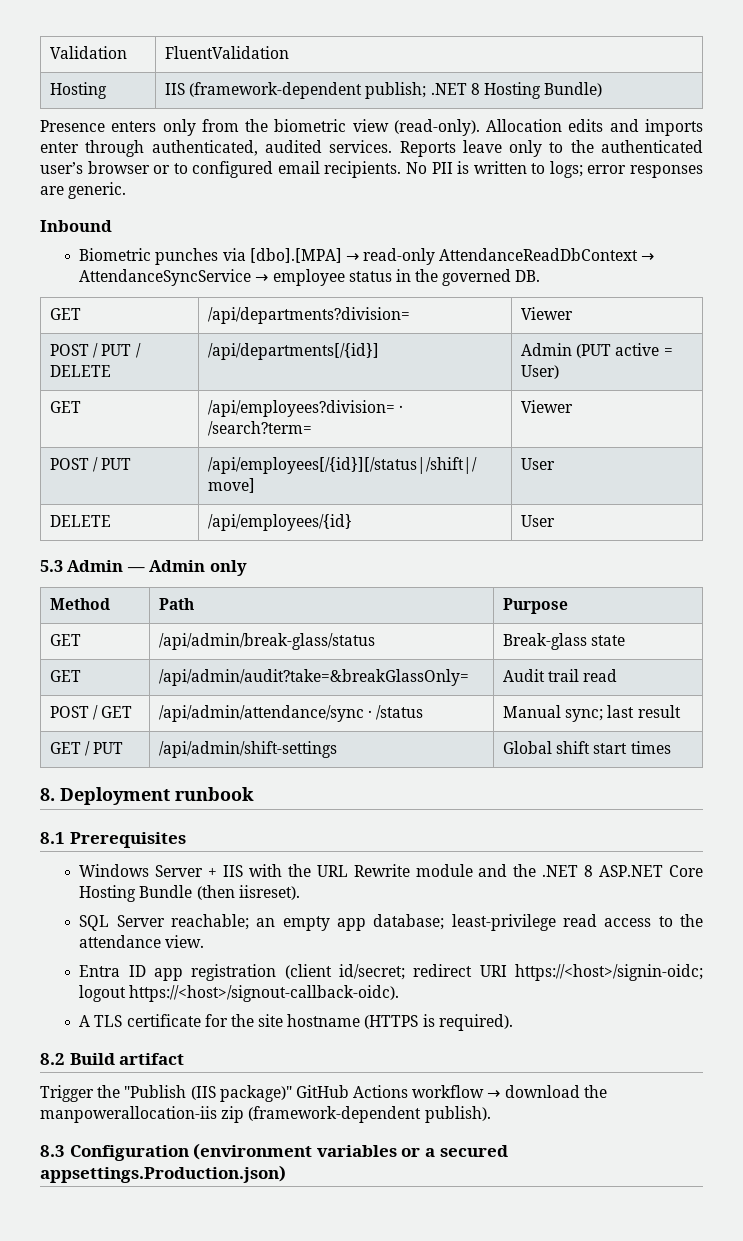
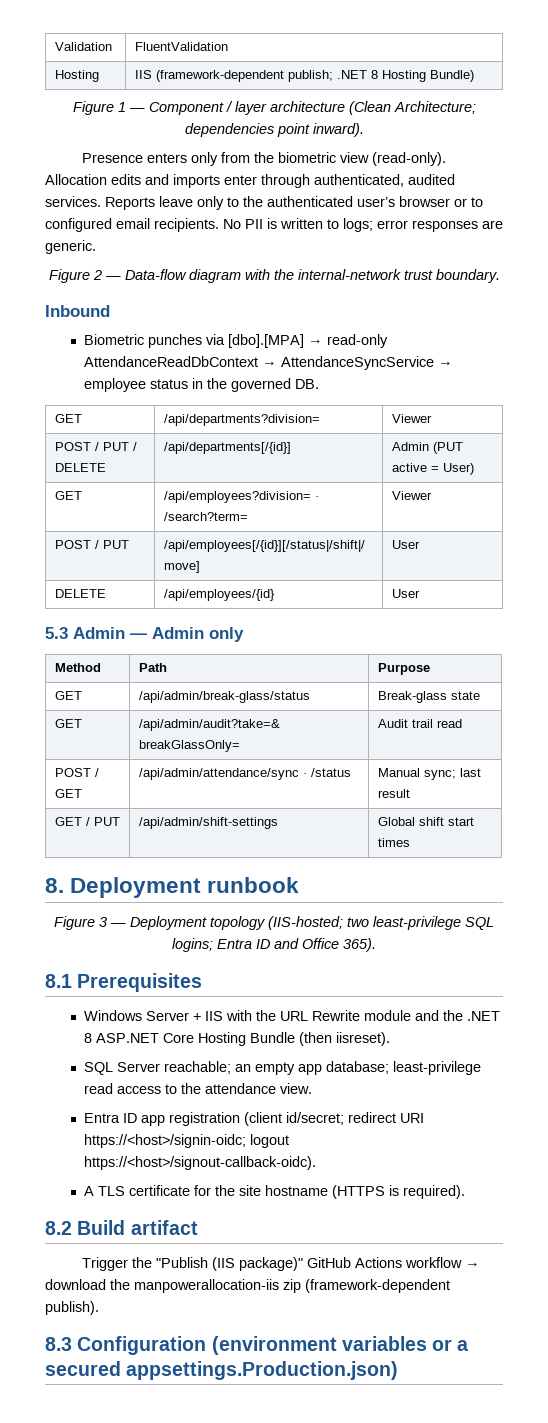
+ Figure 1 — Component / layer architecture (Clean Architecture; dependencies point inward).
+ Figure 2 — Data-flow diagram with the internal-network trust boundary.
+ Figure 3 — Deployment topology (IIS-hosted; two least-privilege SQL logins; Entra ID and Office 365).

